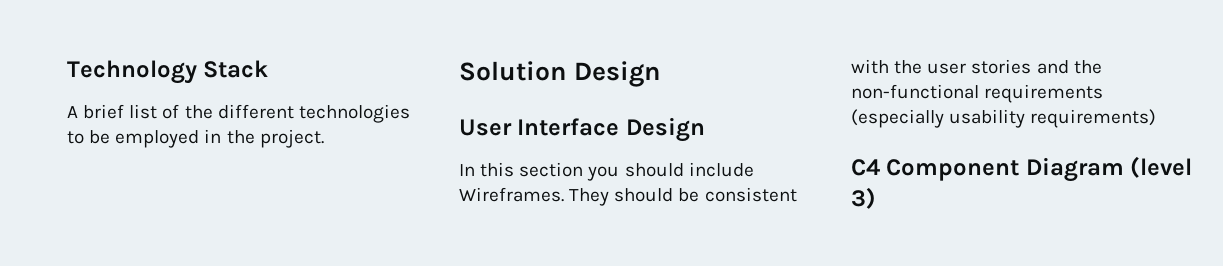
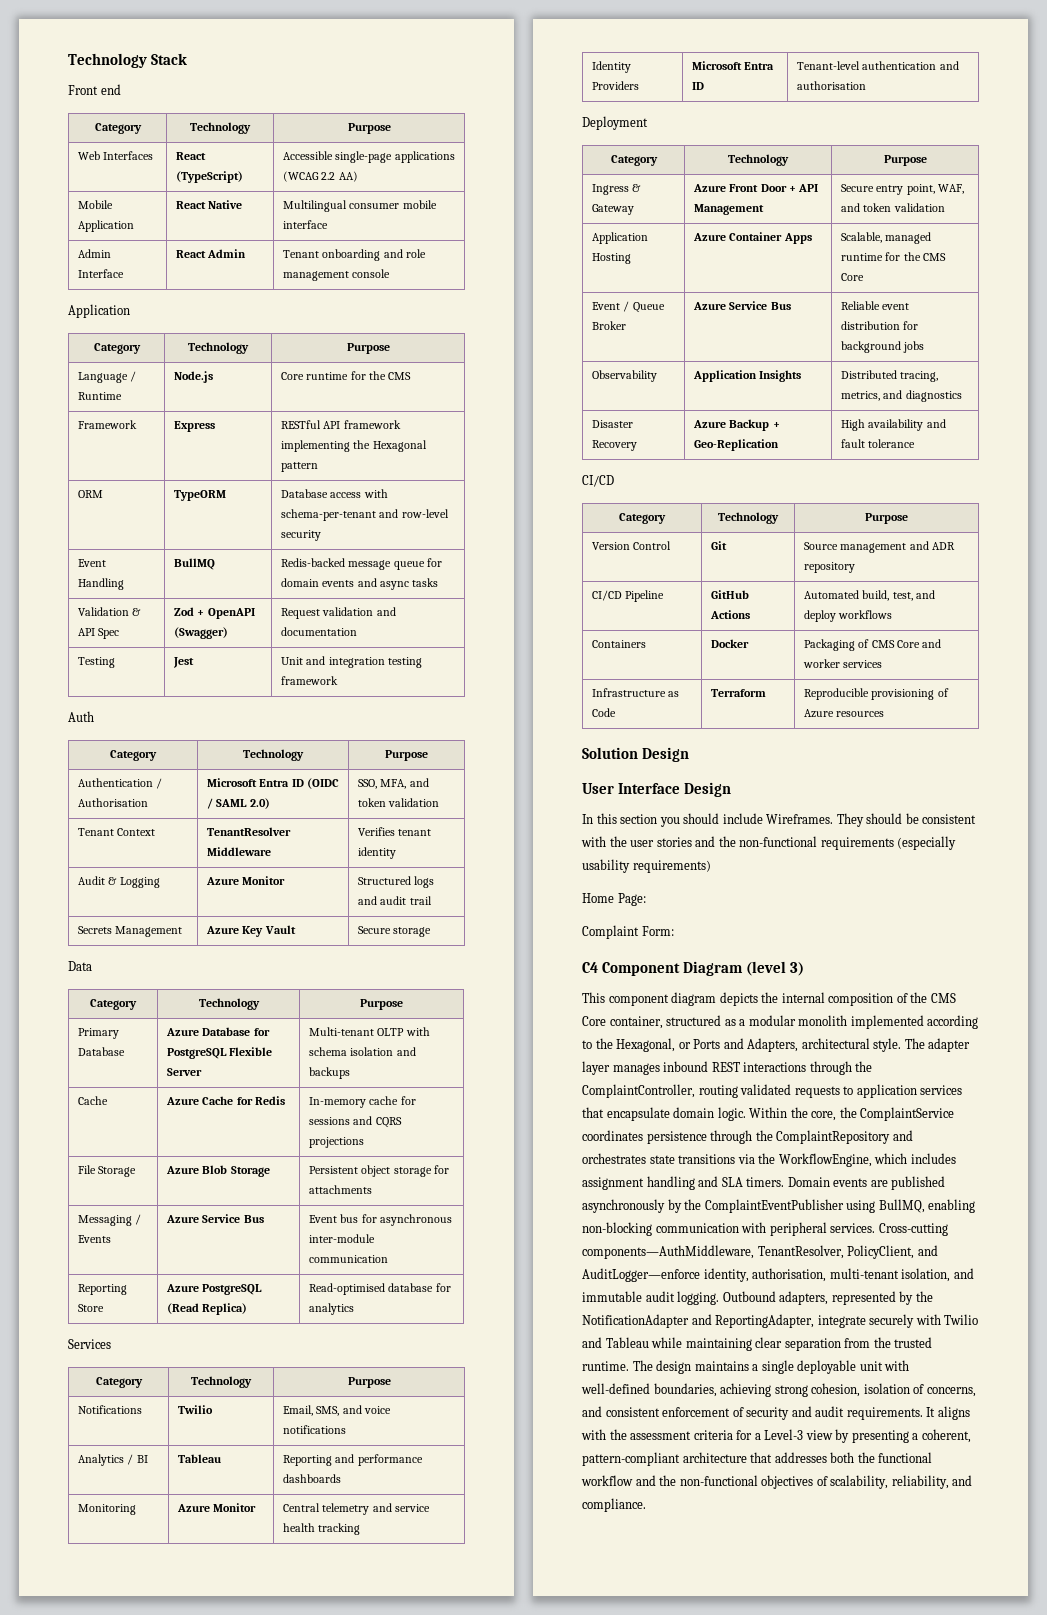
- A brief list of the different technologies to be employed in the project.
+ Front end
+ Category | Technology | Purpose
+ Web Interfaces | React (TypeScript) | Accessible single-page applications (WCAG 2.2 AA)
+ Mobile Application | React Native | Multilingual consumer mobile interface
+ Admin Interface | React Admin | Tenant onboarding and role management console
+ Application
+ Category | Technology | Purpose
+ Language / Runtime | Node.js | Core runtime for the CMS
+ Framework | Express | RESTful API framework implementing the Hexagonal pattern
+ ORM | TypeORM | Database access with schema-per-tenant and row-level security
+ Event Handling | BullMQ | Redis-backed message queue for domain events and async tasks
+ Validation & API Spec | Zod + OpenAPI (Swagger) | Request validation and documentation
+ Testing | Jest | Unit and integration testing framework
+ Auth
+ Category | Technology | Purpose
+ Authentication / Authorisation | Microsoft Entra ID (OIDC / SAML 2.0) | SSO, MFA, and token validation
+ Tenant Context | TenantResolver Middleware | Verifies tenant identity
+ Audit & Logging | Azure Monitor | Structured logs and audit trail
+ Secrets Management | Azure Key Vault | Secure storage
+ Data
+ Category | Technology | Purpose
+ Primary Database | Azure Database for PostgreSQL Flexible Server | Multi-tenant OLTP with schema isolation and backups
+ Cache | Azure Cache for Redis | In-memory cache for sessions and CQRS projections
+ File Storage | Azure Blob Storage | Persistent object storage for attachments
+ Messaging / Events | Azure Service Bus | Event bus for asynchronous inter-module communication
+ Reporting Store | Azure PostgreSQL (Read Replica) | Read-optimised database for analytics
+ Services
+ Category | Technology | Purpose
+ Notifications | Twilio | Email, SMS, and voice notifications
+ Analytics / BI | Tableau | Reporting and performance dashboards
+ Monitoring | Azure Monitor | Central telemetry and service health tracking
+ Identity Providers | Microsoft Entra ID | Tenant-level authentication and authorisation
+ Deployment
+ Category | Technology | Purpose
+ Ingress & Gateway | Azure Front Door + API Management | Secure entry point, WAF, and token validation
+ Application Hosting | Azure Container Apps | Scalable, managed runtime for the CMS Core
+ Event / Queue Broker | Azure Service Bus | Reliable event distribution for background jobs
+ Observability | Application Insights | Distributed tracing, metrics, and diagnostics
+ Disaster Recovery | Azure Backup + Geo-Replication | High availability and fault tolerance
+ CI/CD
+ Category | Technology | Purpose
+ Version Control | Git | Source management and ADR repository
+ CI/CD Pipeline | GitHub Actions | Automated build, test, and deploy workflows
+ Containers | Docker | Packaging of CMS Core and worker services
+ Infrastructure as Code | Terraform | Reproducible provisioning of Azure resources
+ Home Page:
+ Complaint Form:
+ This component diagram depicts the internal composition of the CMS Core container, structured as a modular monolith implemented according to the Hexagonal, or Ports and Adapters, architectural style. The adapter layer manages inbound REST interactions through the ComplaintController, routing validated requests to application services that encapsulate domain logic. Within the core, the ComplaintService coordinates persistence through the ComplaintRepository and orchestrates state transitions via the WorkflowEngine, which includes assignment handling and SLA timers. Domain events are published asynchronously by the ComplaintEventPublisher using BullMQ, enabling non-blocking communication with peripheral services. Cross-cutting components—AuthMiddleware, TenantResolver, PolicyClient, and AuditLogger—enforce identity, authorisation, multi-tenant isolation, and immutable audit logging. Outbound adapters, represented by the NotificationAdapter and ReportingAdapter, integrate securely with Twilio and Tableau while maintaining clear separation from the trusted runtime. The design maintains a single deployable unit with well-defined boundaries, achieving strong cohesion, isolation of concerns, and consistent enforcement of security and audit requirements. It aligns with the assessment criteria for a Level-3 view by presenting a coherent, pattern-compliant architecture that addresses both the functional workflow and the non-functional objectives of scalability, reliability, and compliance.

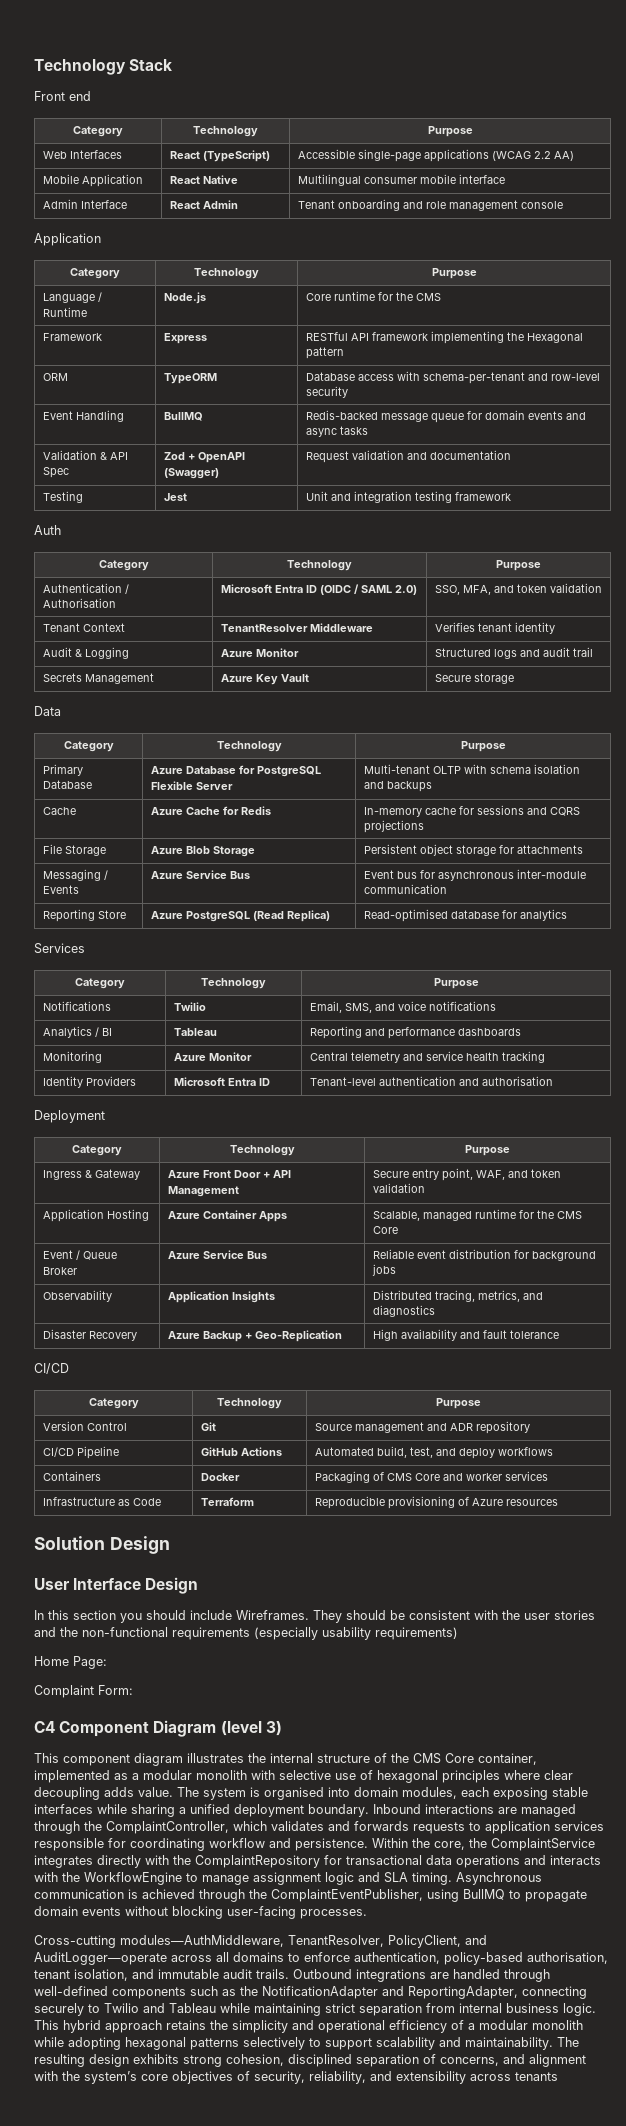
- This component diagram depicts the internal composition of the CMS Core container, structured as a modular monolith implemented according to the Hexagonal, or Ports and Adapters, architectural style. The adapter layer manages inbound REST interactions through the ComplaintController, routing validated requests to application services that encapsulate domain logic.
+ This component diagram illustrates the internal structure of the CMS Core container, implemented as a modular monolith with selective use of hexagonal principles where clear decoupling adds value. The system is organised into domain modules, each exposing stable interfaces while sharing a unified deployment boundary. Inbound interactions are managed through the ComplaintController, which validates and forwards requests to application services responsible for coordinating workflow and persistence.
- Within the core, the ComplaintService coordinates persistence through the ComplaintRepository and orchestrates state transitions via the WorkflowEngine, which includes assignment handling and SLA timers. Domain events are published asynchronously by the ComplaintEventPublisher using BullMQ, enabling non-blocking communication with peripheral services. Cross-cutting components—AuthMiddleware, TenantResolver, PolicyClient, and AuditLogger—enforce identity, authorisation, multi-tenant isolation, and immutable audit logging. Outbound adapters, represented by the NotificationAdapter and ReportingAdapter, integrate securely with Twilio and Tableau while maintaining clear separation from the trusted runtime. The design maintains a single deployable unit with well-defined boundaries, achieving strong cohesion, isolation of concerns, and consistent enforcement of security and audit requirements. It aligns with the assessment criteria for a Level-3 view by presenting a coherent, pattern-compliant architecture that addresses both the functional workflow and the non-functional objectives of scalability, reliability, and compliance.
+ Within the core, the ComplaintService integrates directly with the ComplaintRepository for transactional data operations and interacts with the WorkflowEngine to manage assignment logic and SLA timing. Asynchronous communication is achieved through the ComplaintEventPublisher, using BullMQ to propagate domain events without blocking user-facing processes.
+ Cross-cutting modules—AuthMiddleware, TenantResolver, PolicyClient, and AuditLogger—operate across all domains to enforce authentication, policy-based authorisation, tenant isolation, and immutable audit trails. Outbound integrations are handled through well-defined components such as the NotificationAdapter and ReportingAdapter, connecting securely to Twilio and Tableau while maintaining strict separation from internal business logic. This hybrid approach retains the simplicity and operational efficiency of a modular monolith while adopting hexagonal patterns selectively to support scalability and maintainability. The resulting design exhibits strong cohesion, disciplined separation of concerns, and alignment with the system’s core objectives of security, reliability, and extensibility across tenants

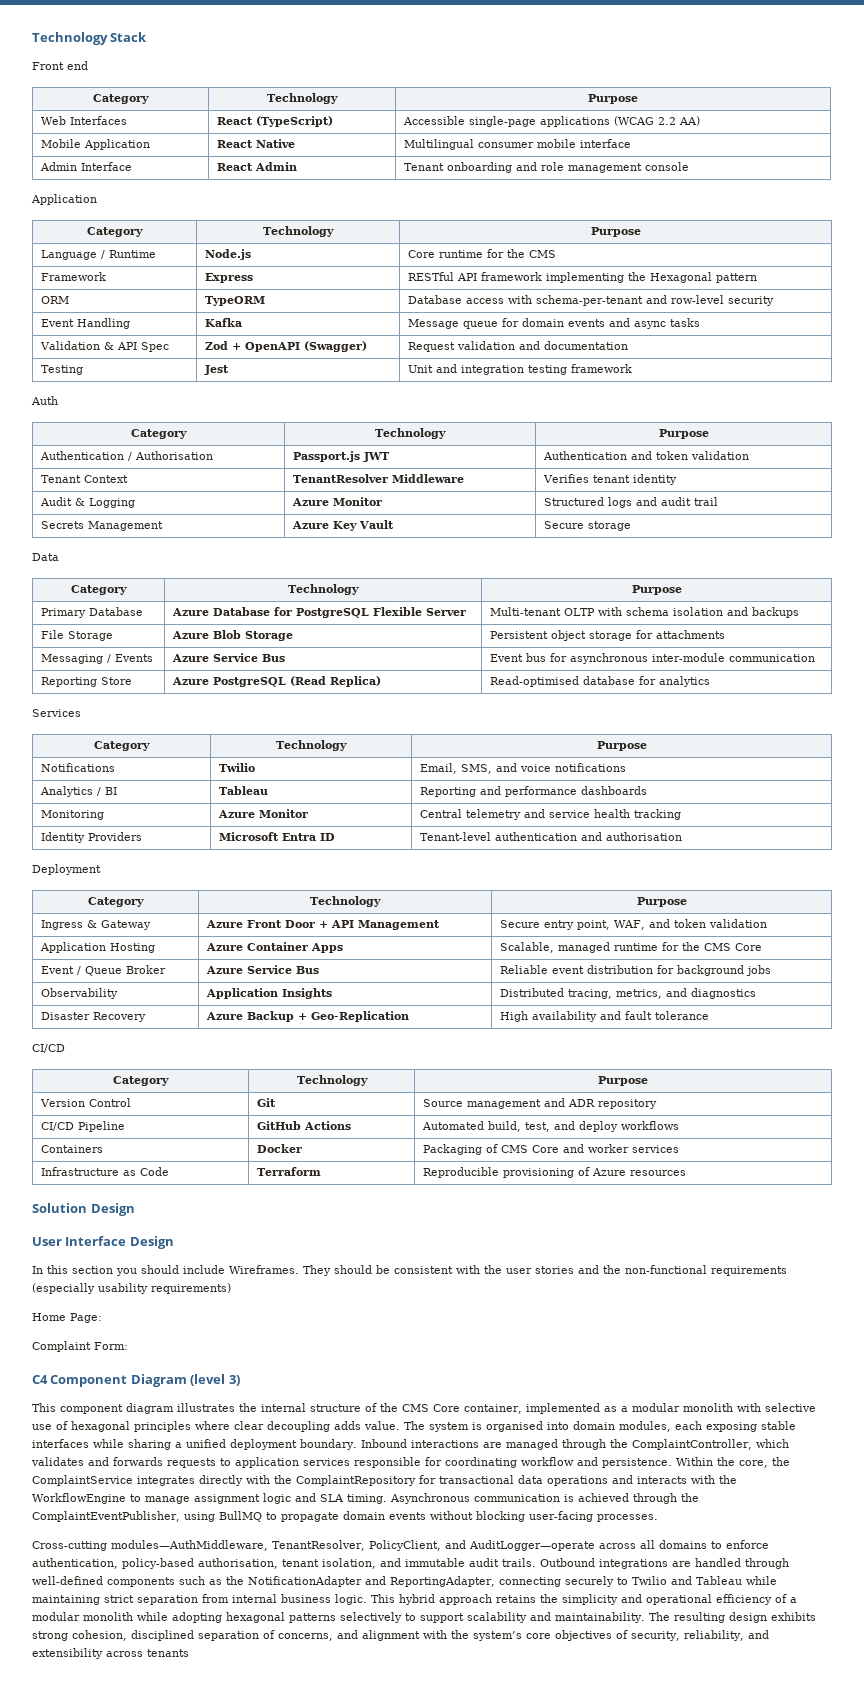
- Event Handling | BullMQ | Redis-backed message queue for domain events and async tasks
+ Event Handling | Kafka | Message queue for domain events and async tasks
- Authentication / Authorisation | Microsoft Entra ID (OIDC / SAML 2.0) | SSO, MFA, and token validation
+ Authentication / Authorisation | Passport.js JWT | Authentication and token validation
- Cache | Azure Cache for Redis | In-memory cache for sessions and CQRS projections

